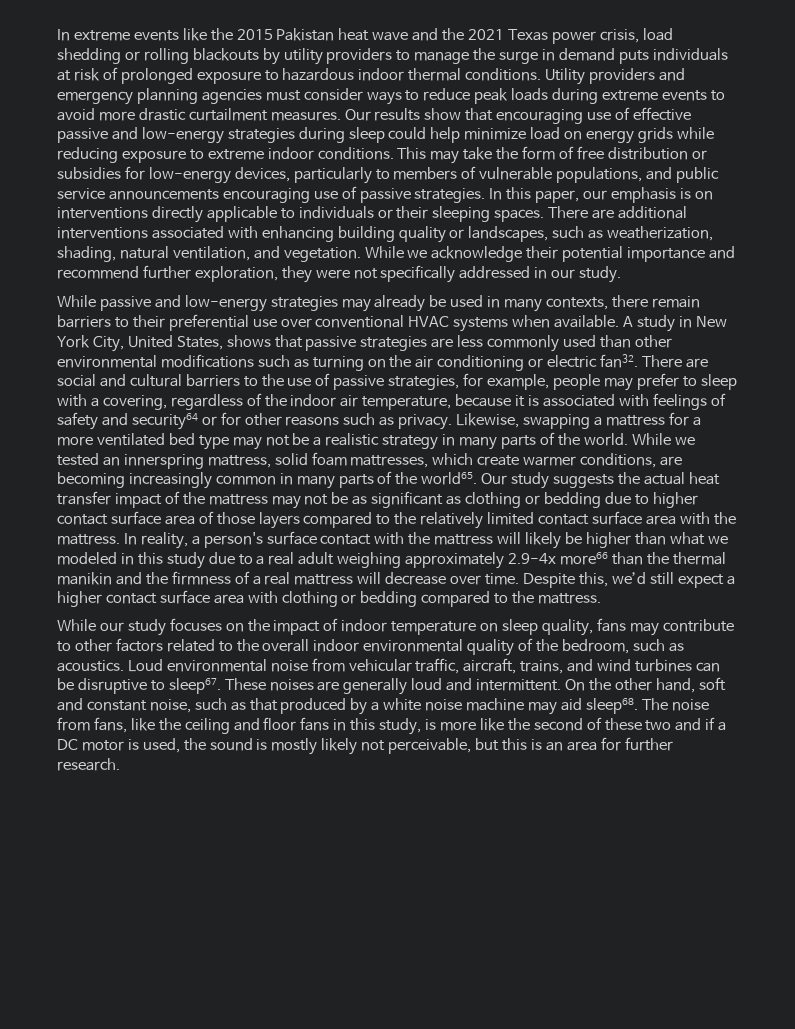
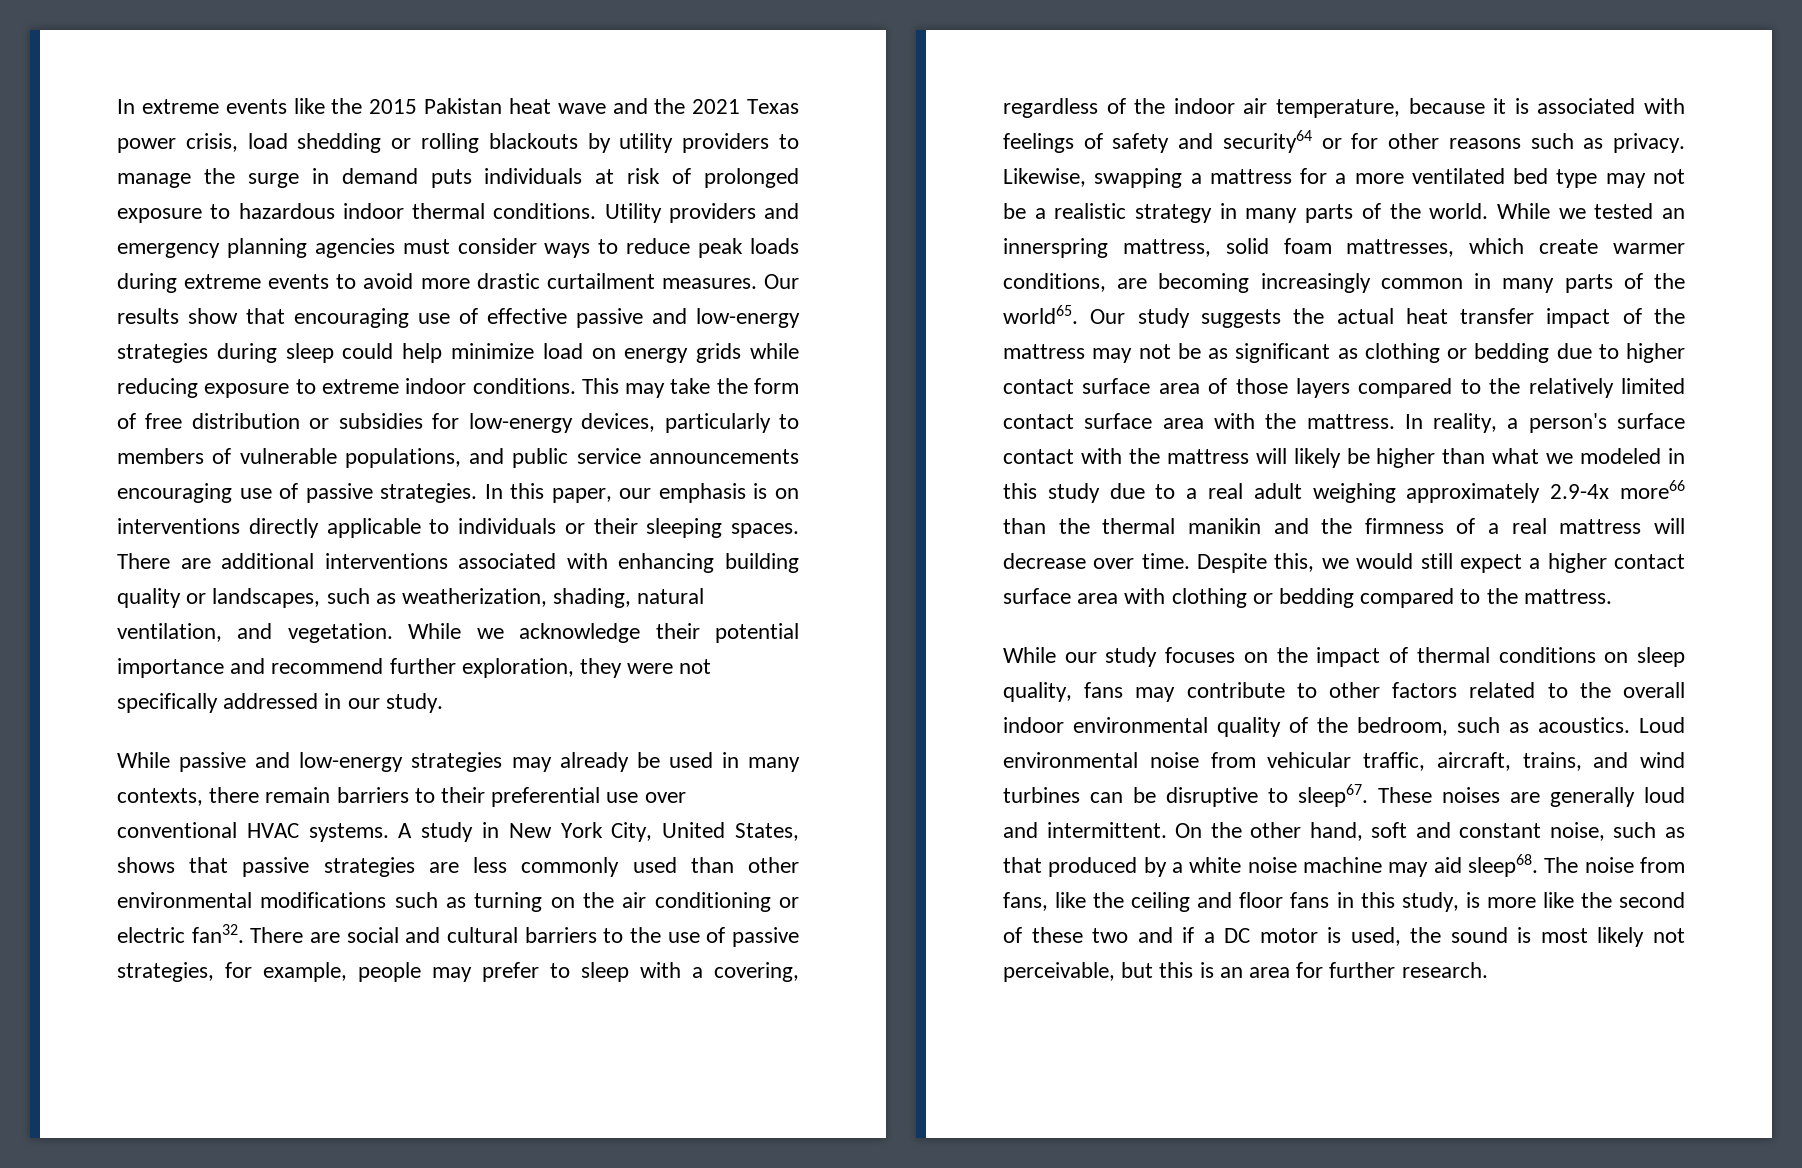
- While passive and low-energy strategies may already be used in many contexts, there remain barriers to their preferential use over conventional HVAC systems when available.
+ While passive and low-energy strategies may already be used in many contexts, there remain barriers to their preferential use over conventional HVAC systems.
- Despite this, we’d still expect a higher contact surface area with clothing or bedding compared to the mattress.
+ Despite this, we would still expect a higher contact surface area with clothing or bedding compared to the mattress.
- While our study focuses on the impact of indoor temperature on sleep quality, fans may contribute to other factors related to the overall indoor environmental quality of the bedroom, such as acoustics.
+ While our study focuses on the impact of thermal conditions on sleep quality, fans may contribute to other factors related to the overall indoor environmental quality of the bedroom, such as acoustics.
- The noise from fans, like the ceiling and floor fans in this study, is more like the second of these two and if a DC motor is used, the sound is mostly likely not perceivable, but this is an area for further research.
+ The noise from fans, like the ceiling and floor fans in this study, is more like the second of these two and if a DC motor is used, the sound is most likely not perceivable, but this is an area for further research.

